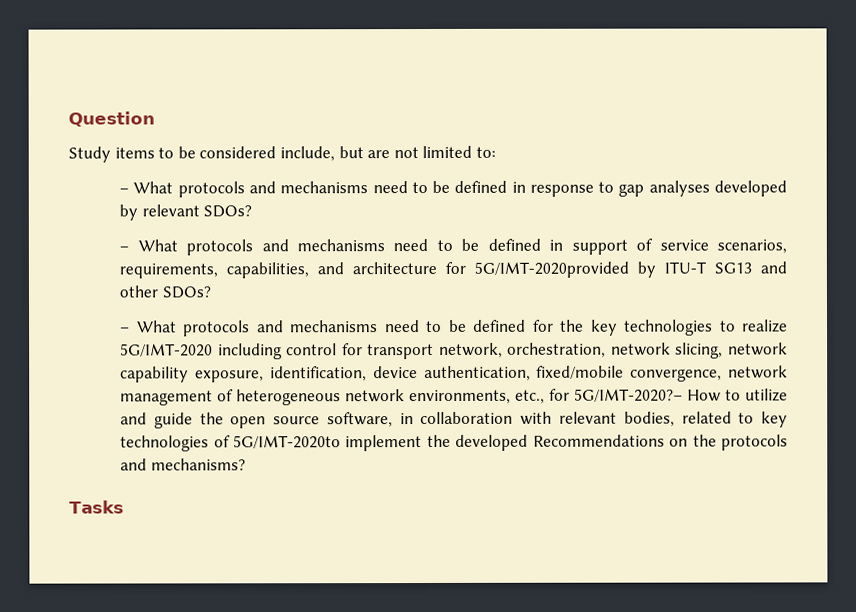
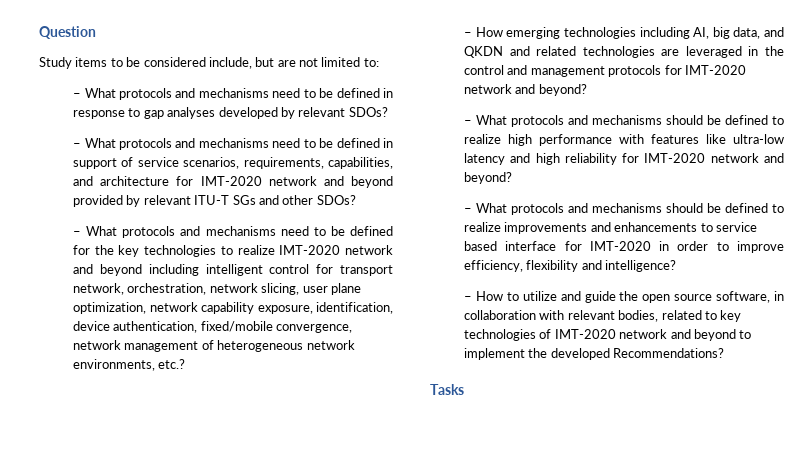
- – What protocols and mechanisms need to be defined in support of service scenarios, requirements, capabilities, and architecture for 5G/IMT-2020provided by ITU-T SG13 and other SDOs?
+ – What protocols and mechanisms need to be defined in support of service scenarios, requirements, capabilities, and architecture for IMT-2020 network and beyond provided by relevant ITU-T SGs and other SDOs?
- – What protocols and mechanisms need to be defined for the key technologies to realize 5G/IMT-2020 including control for transport network, orchestration, network slicing, network capability exposure, identification, device authentication, fixed/mobile convergence, network management of heterogeneous network environments, etc., for 5G/IMT-2020?– How to utilize and guide the open source software, in collaboration with relevant bodies, related to key technologies of 5G/IMT-2020to implement the developed Recommendations on the protocols and mechanisms?
+ – What protocols and mechanisms need to be defined for the key technologies to realize IMT-2020 network and beyond including intelligent control for transport network, orchestration, network slicing, user plane optimization, network capability exposure, identification, device authentication, fixed/mobile convergence, network management of heterogeneous network environments, etc.?
+ – How emerging technologies including AI, big data, and QKDN and related technologies are leveraged in the control and management protocols for IMT-2020 network and beyond?
+ – What protocols and mechanisms should be defined to realize high performance with features like ultra-low latency and high reliability for IMT-2020 network and beyond?
+ – What protocols and mechanisms should be defined to realize improvements and enhancements to service based interface for IMT-2020 in order to improve efficiency, flexibility and intelligence?
+ – How to utilize and guide the open source software, in collaboration with relevant bodies, related to key technologies of IMT-2020 network and beyond to implement the developed Recommendations?

